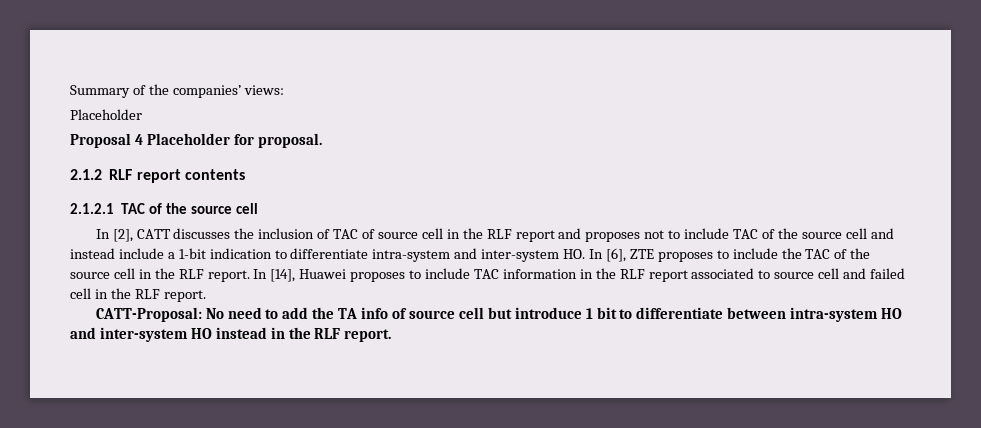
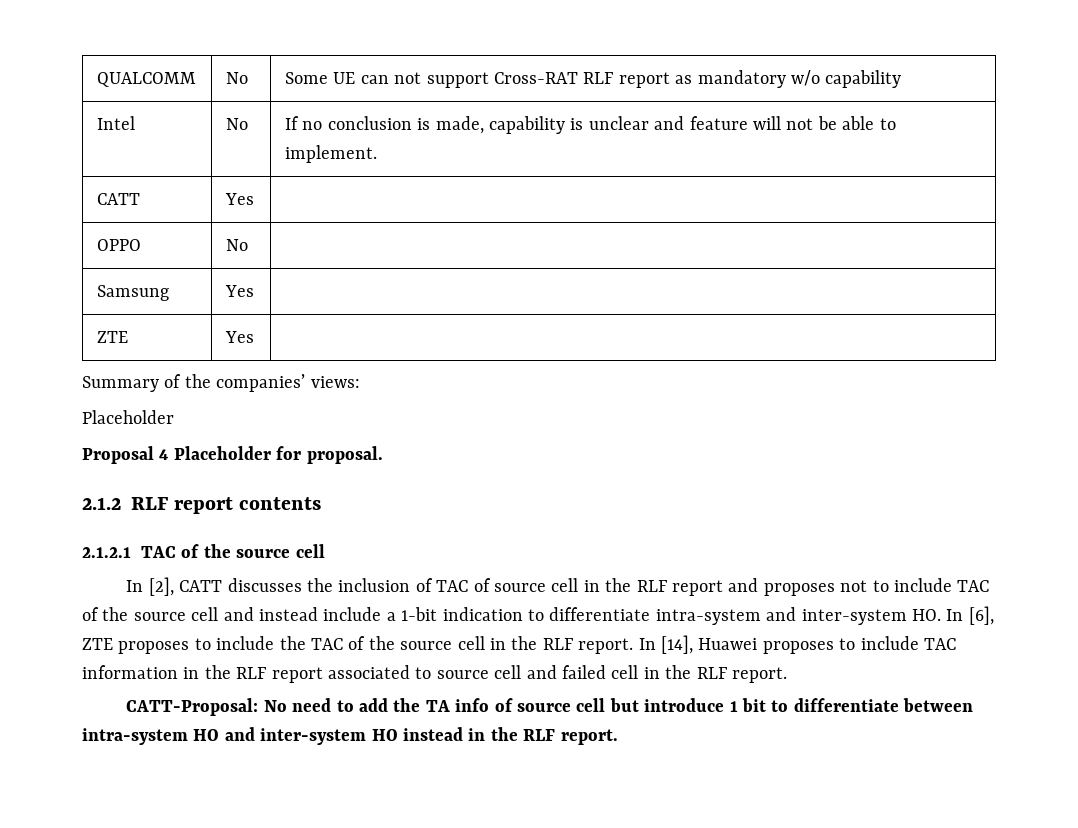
+ QUALCOMM | No | Some UE can not support Cross-RAT RLF report as mandatory w/o capability
+ Intel | No | If no conclusion is made, capability is unclear and feature will not be able to implement.
+ CATT | Yes |
+ OPPO | No |
+ Samsung | Yes |
+ ZTE | Yes |

